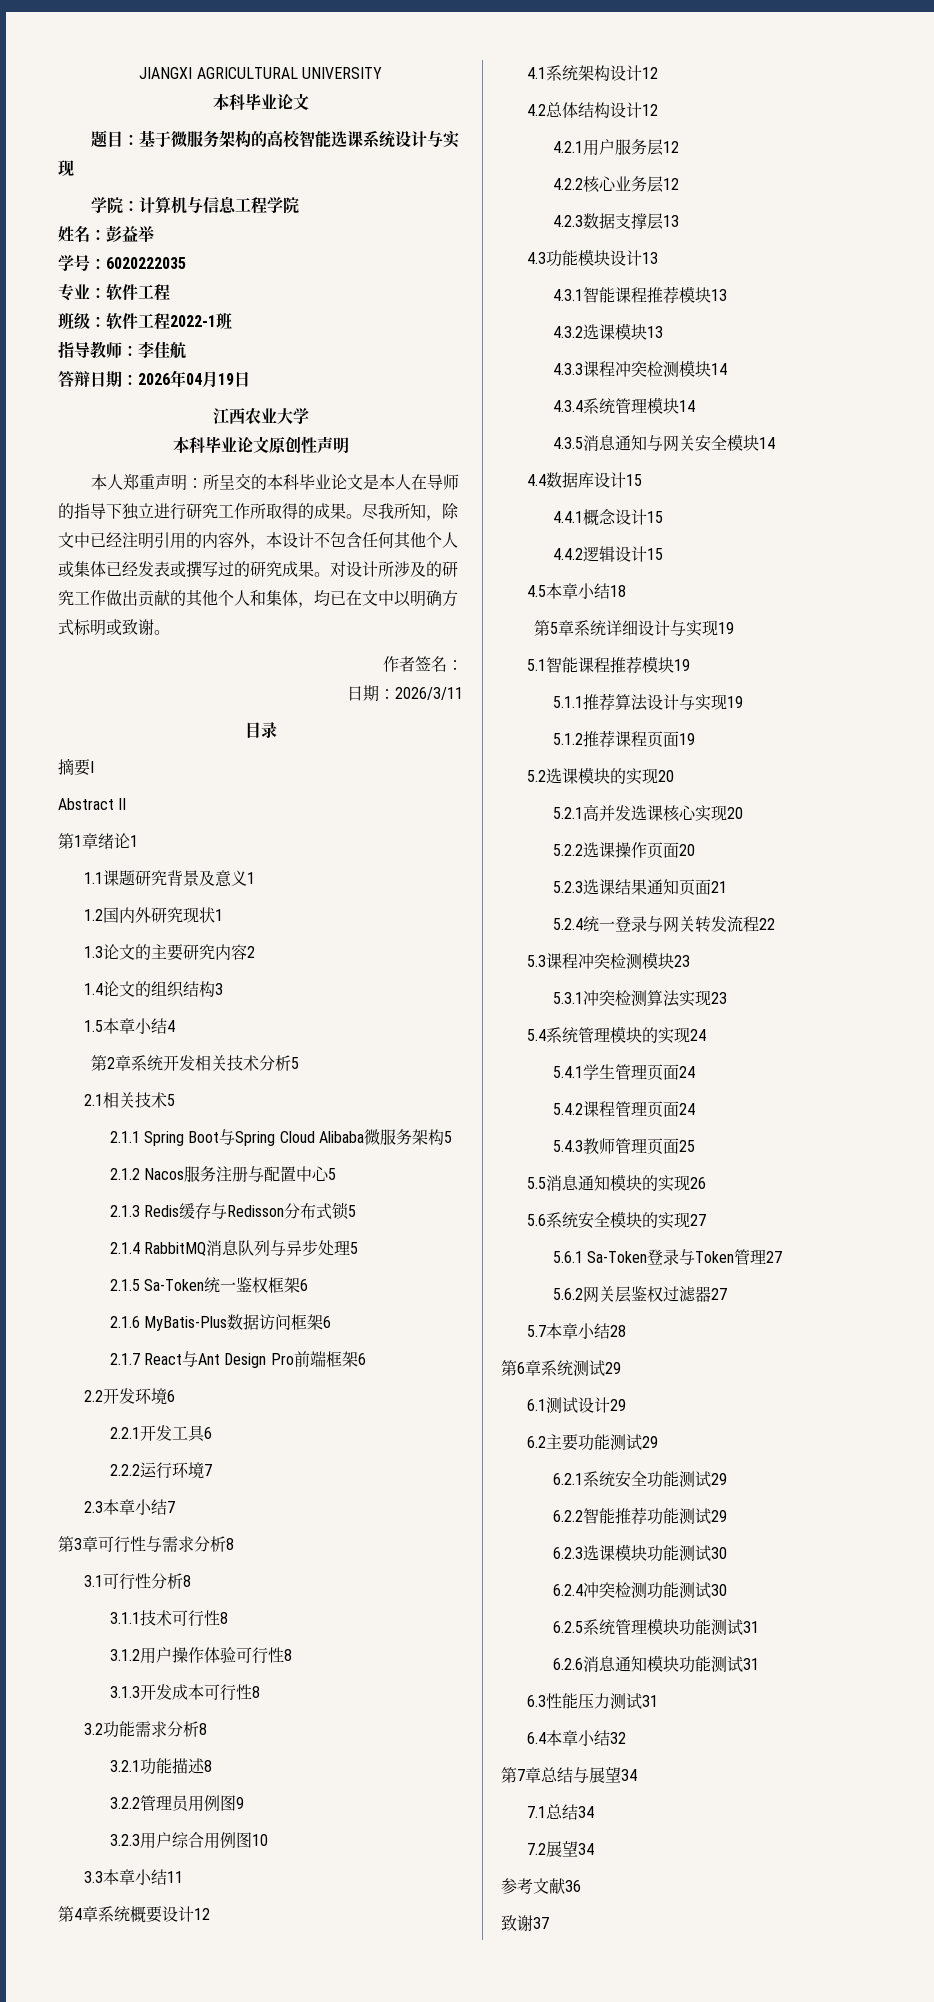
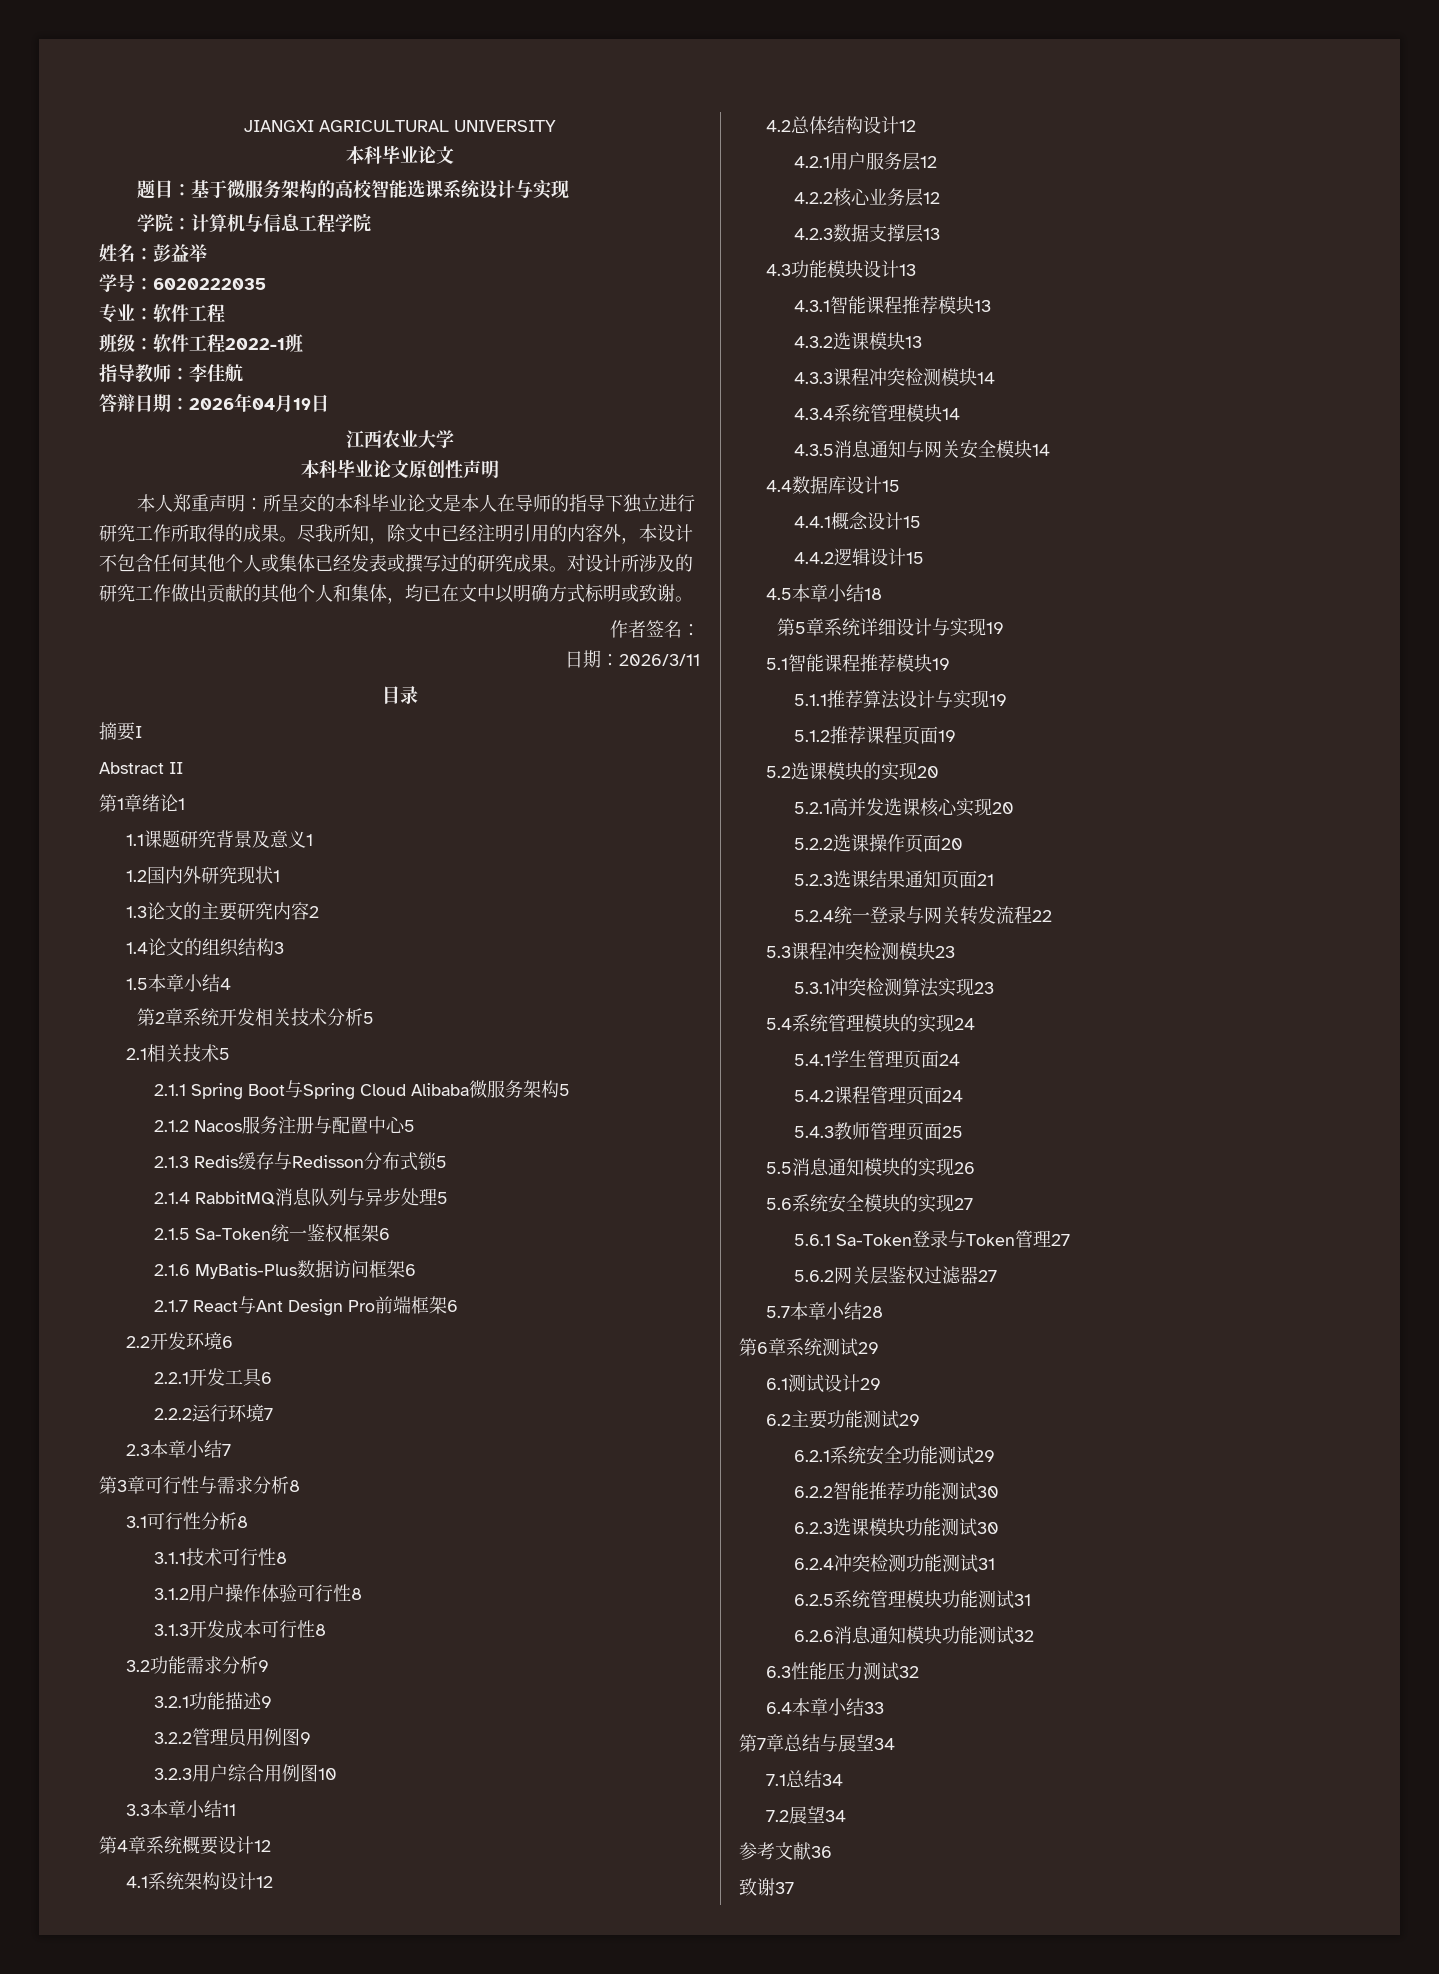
- 3.2功能需求分析8
+ 3.2功能需求分析9
- 3.2.1功能描述8
+ 3.2.1功能描述9
- 6.2.2智能推荐功能测试29
+ 6.2.2智能推荐功能测试30
- 6.2.4冲突检测功能测试30
+ 6.2.4冲突检测功能测试31
- 6.2.6消息通知模块功能测试31
+ 6.2.6消息通知模块功能测试32
- 6.3性能压力测试31
+ 6.3性能压力测试32
- 6.4本章小结32
+ 6.4本章小结33

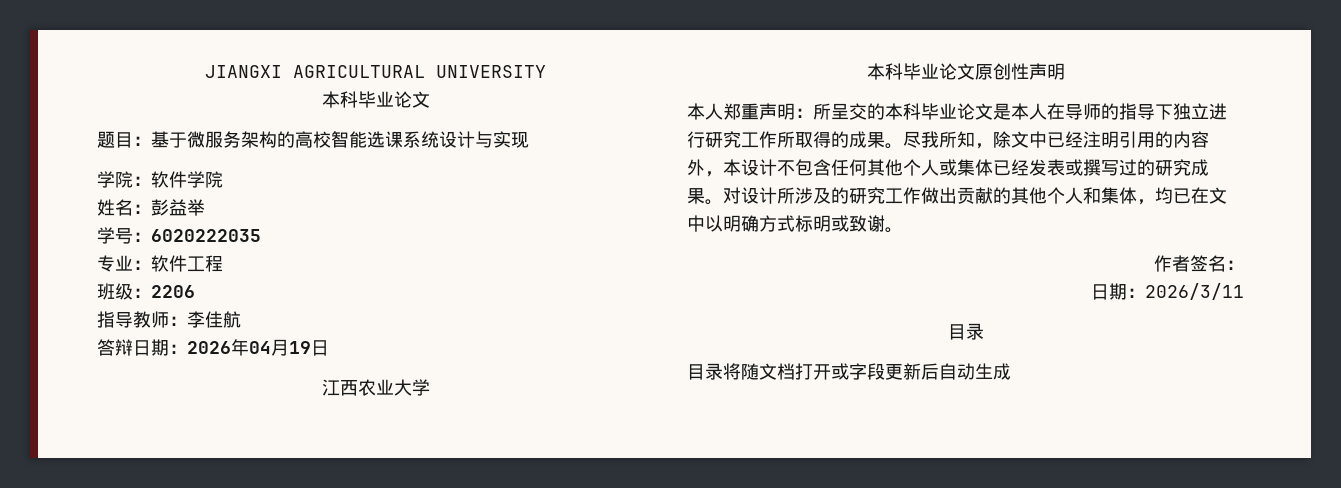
- 学院：计算机与信息工程学院
+ 学院：软件学院
- 班级：软件工程2022-1班
+ 班级：2206
- 摘要I
- Abstract II
- 第1章绪论1
- 1.1课题研究背景及意义1
- 1.2国内外研究现状1
- 1.3论文的主要研究内容2
- 1.4论文的组织结构3
- 1.5本章小结4
- 第2章系统开发相关技术分析5
- 2.1相关技术5
- 2.1.1 Spring Boot与Spring Cloud Alibaba微服务架构5
- 2.1.2 Nacos服务注册与配置中心5
- 2.1.3 Redis缓存与Redisson分布式锁5
- 2.1.4 RabbitMQ消息队列与异步处理5
- 2.1.5 Sa-Token统一鉴权框架6
- 2.1.6 MyBatis-Plus数据访问框架6
- 2.1.7 React与Ant Design Pro前端框架6
- 2.2开发环境6
- 2.2.1开发工具6
- 2.2.2运行环境7
- 2.3本章小结7
- 第3章可行性与需求分析8
- 3.1可行性分析8
- 3.1.1技术可行性8
- 3.1.2用户操作体验可行性8
- 3.1.3开发成本可行性8
- 3.2功能需求分析9
- 3.2.1功能描述9
- 3.2.2管理员用例图9
- 3.2.3用户综合用例图10
- 3.3本章小结11
- 第4章系统概要设计12
- 4.1系统架构设计12
- 4.2总体结构设计12
- 4.2.1用户服务层12
- 4.2.2核心业务层12
- 4.2.3数据支撑层13
- 4.3功能模块设计13
- 4.3.1智能课程推荐模块13
- 4.3.2选课模块13
- 4.3.3课程冲突检测模块14
- 4.3.4系统管理模块14
- 4.3.5消息通知与网关安全模块14
- 4.4数据库设计15
- 4.4.1概念设计15
- 4.4.2逻辑设计15
- 4.5本章小结18
- 第5章系统详细设计与实现19
- 5.1智能课程推荐模块19
- 5.1.1推荐算法设计与实现19
- 5.1.2推荐课程页面19
- 5.2选课模块的实现20
- 5.2.1高并发选课核心实现20
- 5.2.2选课操作页面20
- 5.2.3选课结果通知页面21
- 5.2.4统一登录与网关转发流程22
- 5.3课程冲突检测模块23
- 5.3.1冲突检测算法实现23
- 5.4系统管理模块的实现24
- 5.4.1学生管理页面24
- 5.4.2课程管理页面24
- 5.4.3教师管理页面25
- 5.5消息通知模块的实现26
- 5.6系统安全模块的实现27
- 5.6.1 Sa-Token登录与Token管理27
- 5.6.2网关层鉴权过滤器27
- 5.7本章小结28
- 第6章系统测试29
- 6.1测试设计29
- 6.2主要功能测试29
- 6.2.1系统安全功能测试29
- 6.2.2智能推荐功能测试30
- 6.2.3选课模块功能测试30
- 6.2.4冲突检测功能测试31
- 6.2.5系统管理模块功能测试31
- 6.2.6消息通知模块功能测试32
- 6.3性能压力测试32
- 6.4本章小结33
- 第7章总结与展望34
- 7.1总结34
- 7.2展望34
- 参考文献36
- 致谢37
+ 目录将随文档打开或字段更新后自动生成

